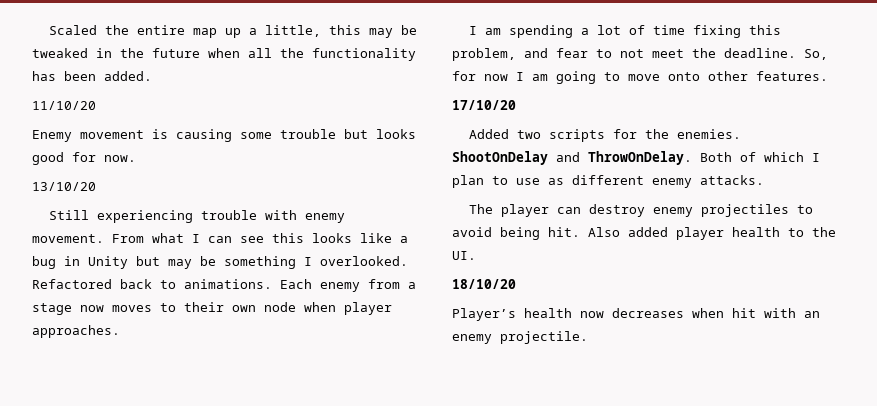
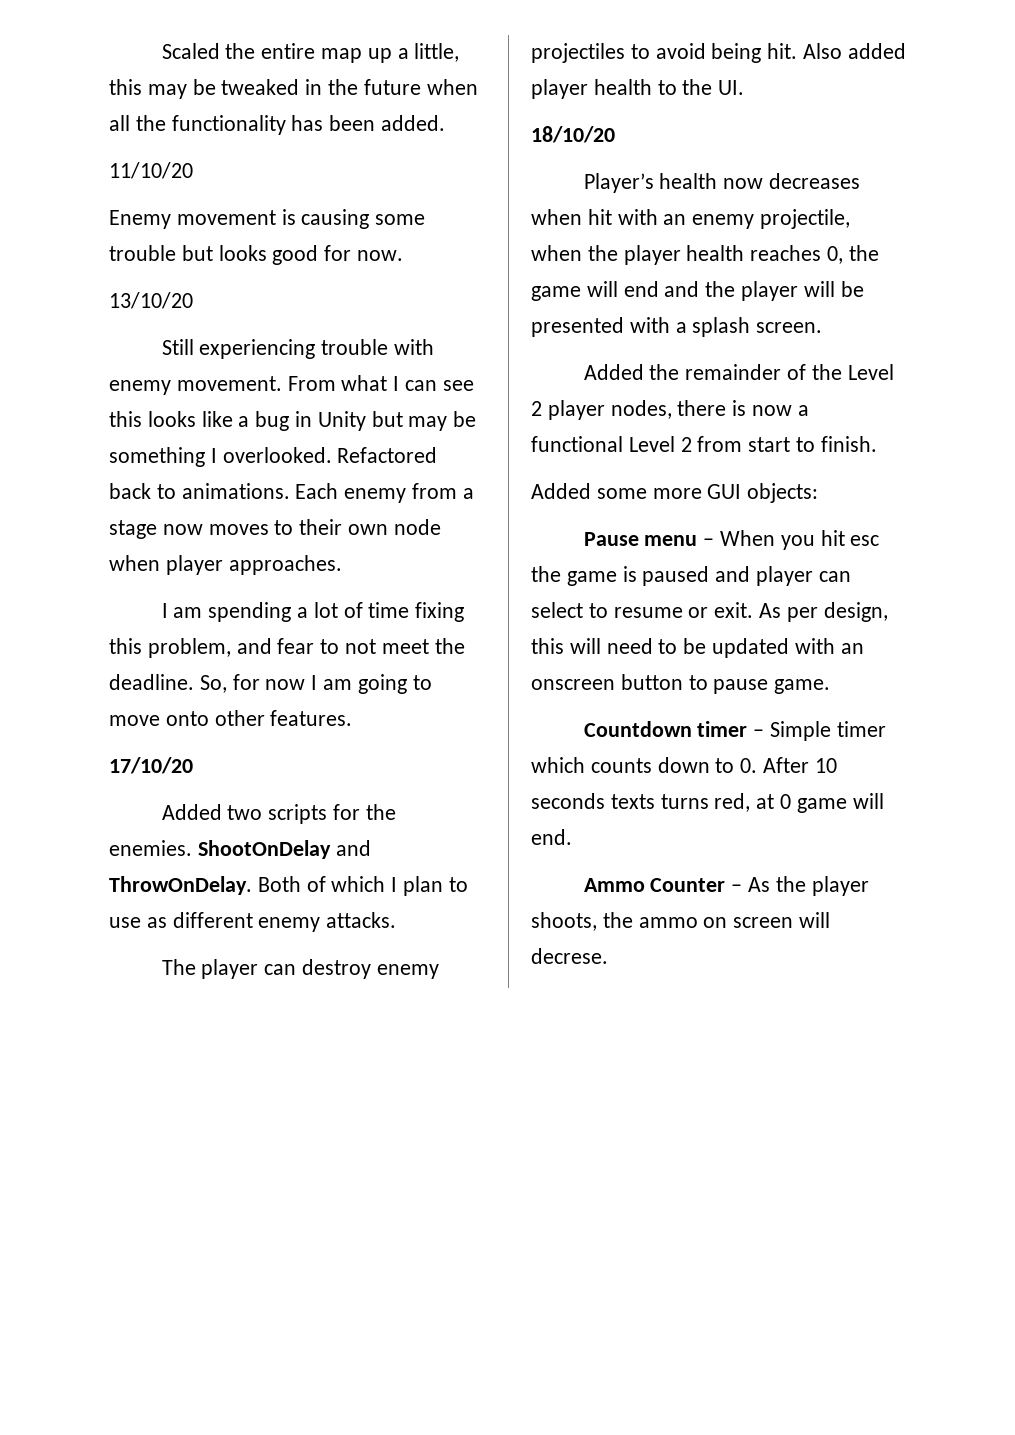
- Player’s health now decreases when hit with an enemy projectile.
+ Player’s health now decreases when hit with an enemy projectile, when the player health reaches 0, the game will end and the player will be presented with a splash screen.
+ Added the remainder of the Level 2 player nodes, there is now a functional Level 2 from start to finish.
+ Added some more GUI objects:
+ Pause menu – When you hit esc the game is paused and player can select to resume or exit. As per design, this will need to be updated with an onscreen button to pause game.
+ Countdown timer – Simple timer which counts down to 0. After 10 seconds texts turns red, at 0 game will end.
+ Ammo Counter – As the player shoots, the ammo on screen will decrese.

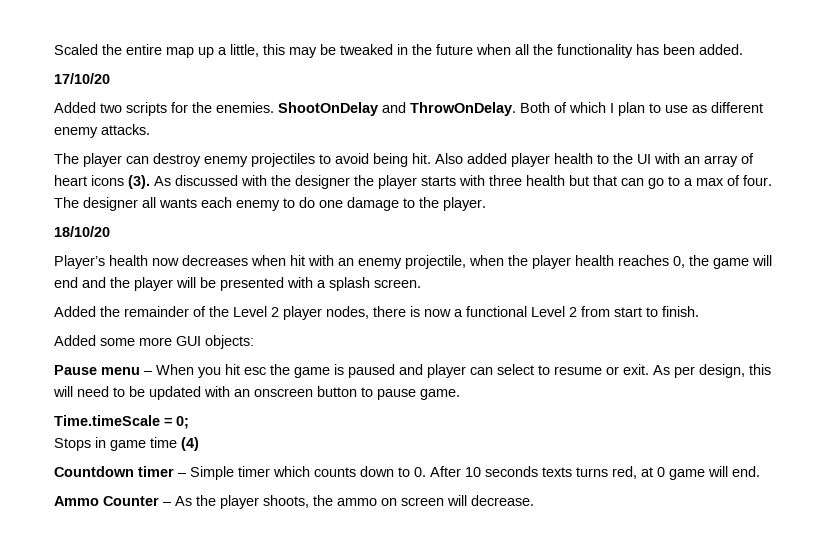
- 11/10/20
- Enemy movement is causing some trouble but looks good for now.
- 13/10/20
- Still experiencing trouble with enemy movement. From what I can see this looks like a bug in Unity but may be something I overlooked. Refactored back to animations. Each enemy from a stage now moves to their own node when player approaches.
- I am spending a lot of time fixing this problem, and fear to not meet the deadline. So, for now I am going to move onto other features.
- Also added player health to the UI.
+ Also added player health to the UI with an array of heart icons (3). As discussed with the designer the player starts with three health but that can go to a max of four. The designer all wants each enemy to do one damage to the player.
+ Time.timeScale = 0;
+ Stops in game time (4)
- Ammo Counter – As the player shoots, the ammo on screen will decrese.
+ Ammo Counter – As the player shoots, the ammo on screen will decrease.

